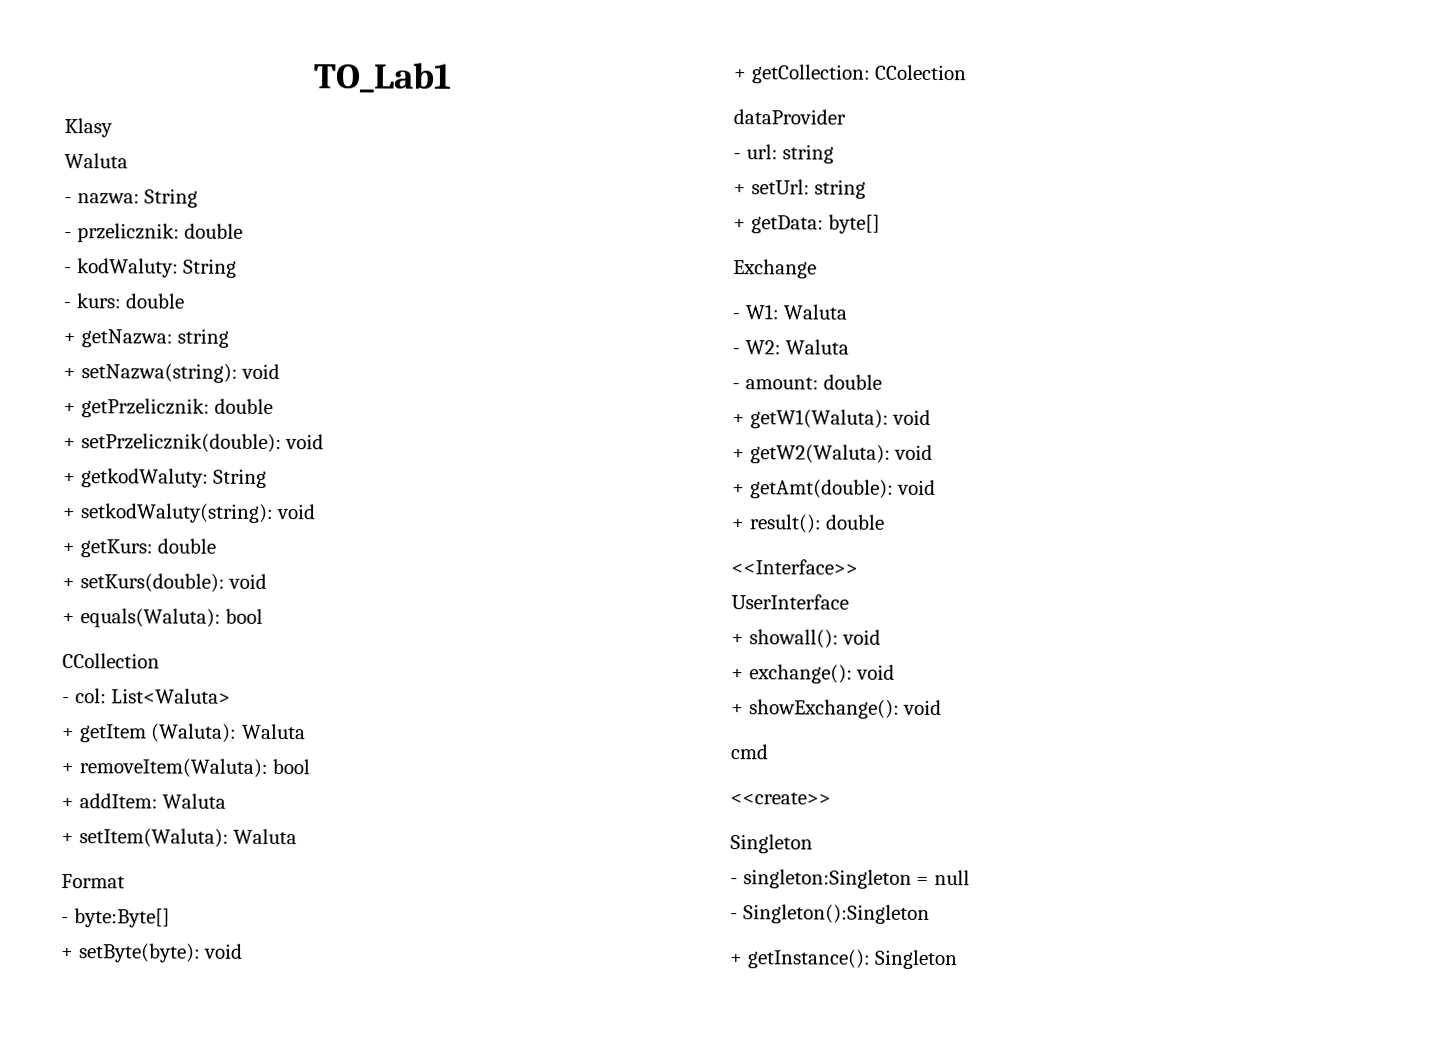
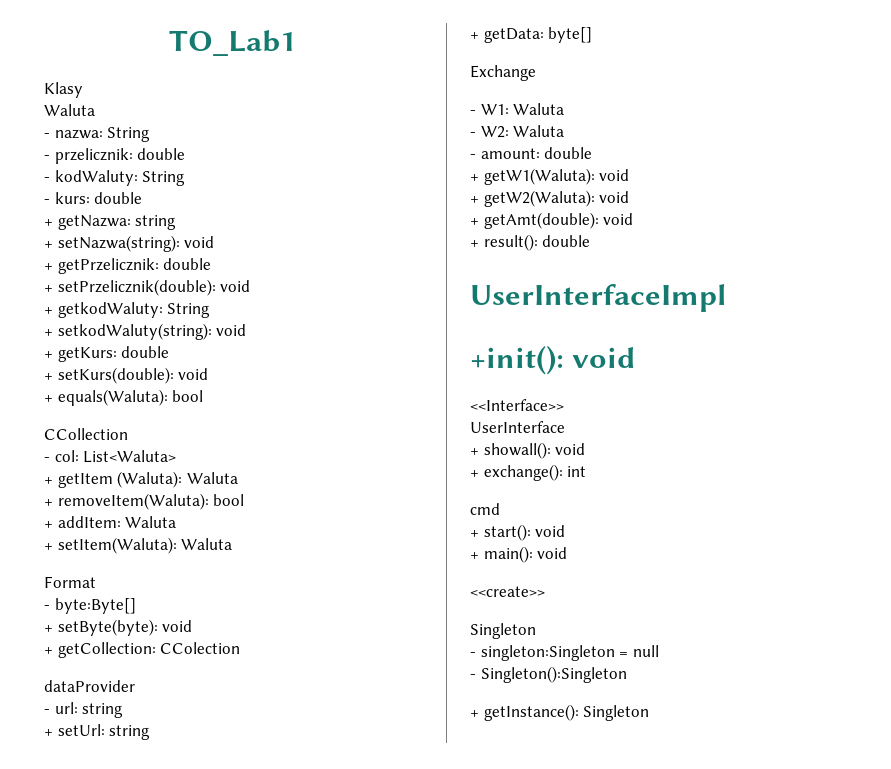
+ UserInterfaceImpl
+ +init(): void
- + exchange(): void
- + showExchange(): void
+ + exchange(): int
  cmd
+ + start(): void
+ + main(): void

